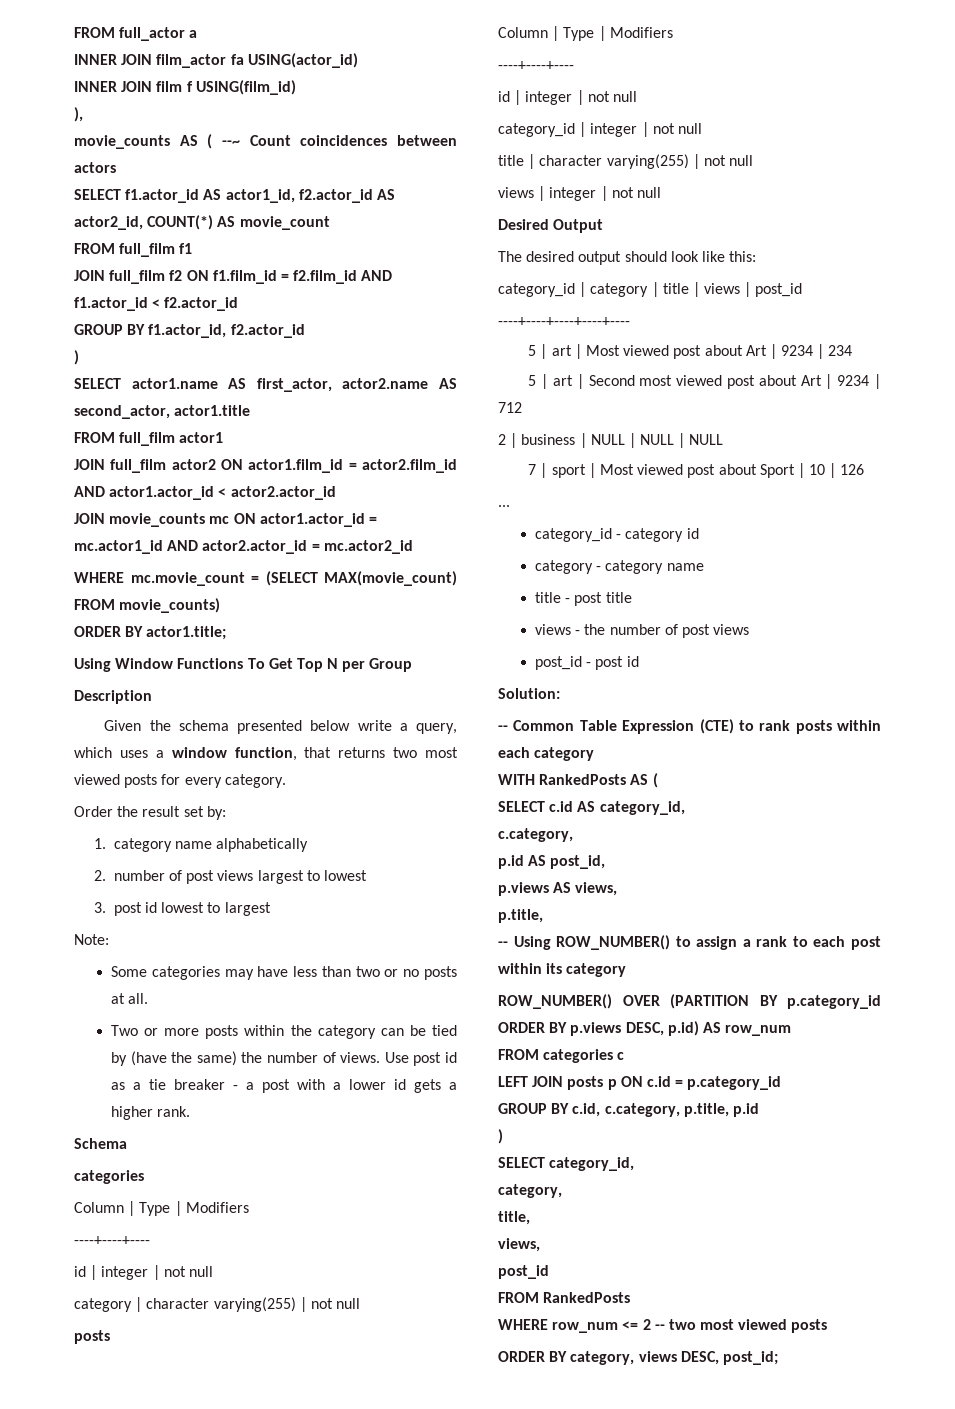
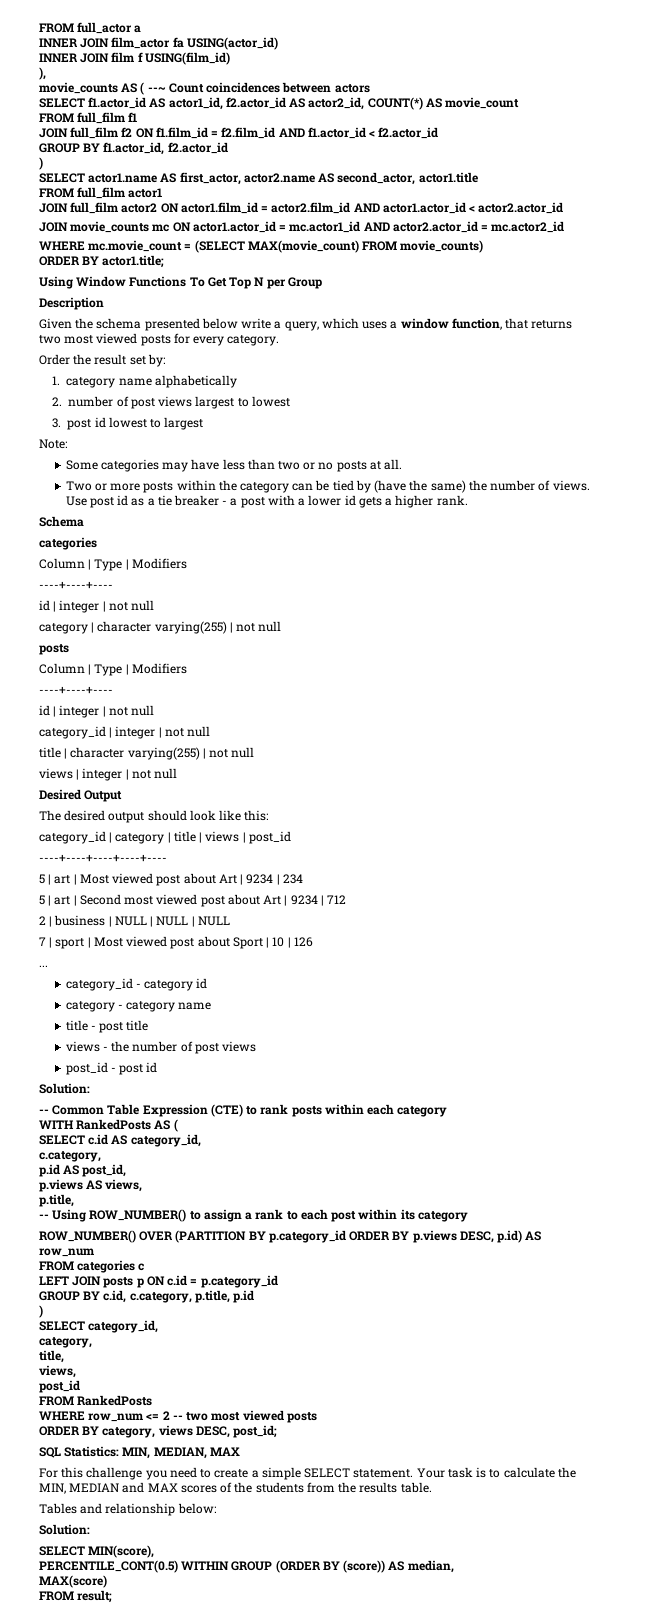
+ SQL Statistics: MIN, MEDIAN, MAX
+ For this challenge you need to create a simple SELECT statement. Your task is to calculate the MIN, MEDIAN and MAX scores of the students from the results table.
+ Tables and relationship below:
+ Solution:
+ SELECT MIN(score),
+ PERCENTILE_CONT(0.5) WITHIN GROUP (ORDER BY (score)) AS median,
+ MAX(score)
+ FROM result;

